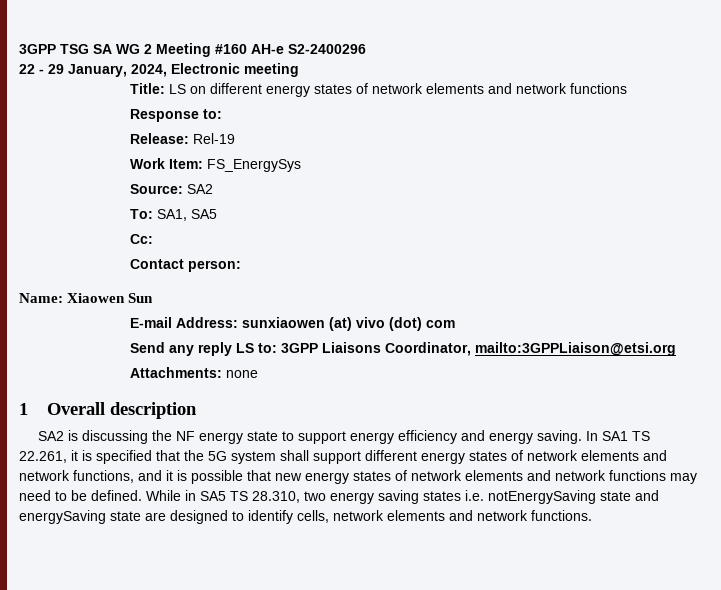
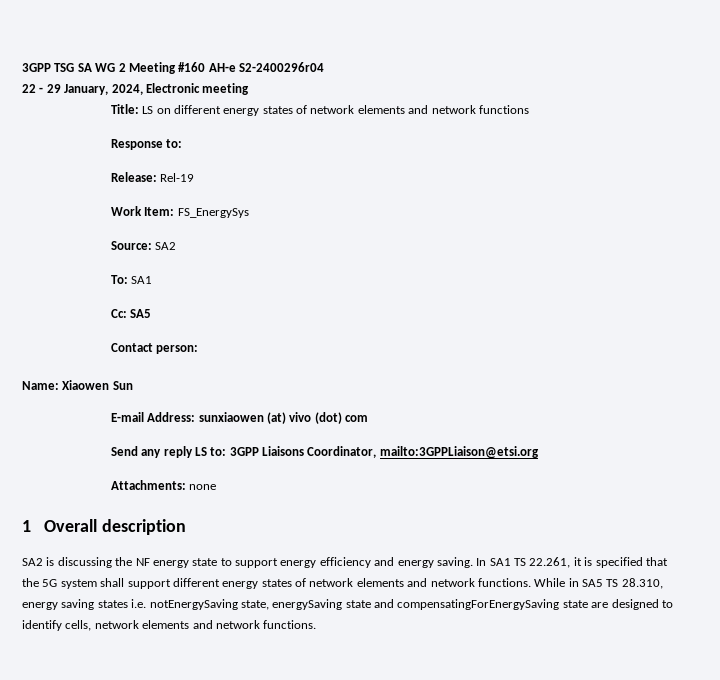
- 3GPP TSG SA WG 2 Meeting #160 AH-e S2-2400296
+ 3GPP TSG SA WG 2 Meeting #160 AH-e S2-2400296r04
- To: SA1, SA5
+ To: SA1
- Cc:
+ Cc: SA5
- In SA1 TS 22.261, it is specified that the 5G system shall support different energy states of network elements and network functions, and it is possible that new energy states of network elements and network functions may need to be defined.
+ In SA1 TS 22.261, it is specified that the 5G system shall support different energy states of network elements and network functions.
- While in SA5 TS 28.310, two energy saving states i.e. notEnergySaving state and energySaving state are designed to identify cells, network elements and network functions.
+ While in SA5 TS 28.310, energy saving states i.e. notEnergySaving state, energySaving state and compensatingForEnergySaving state are designed to identify cells, network elements and network functions.

